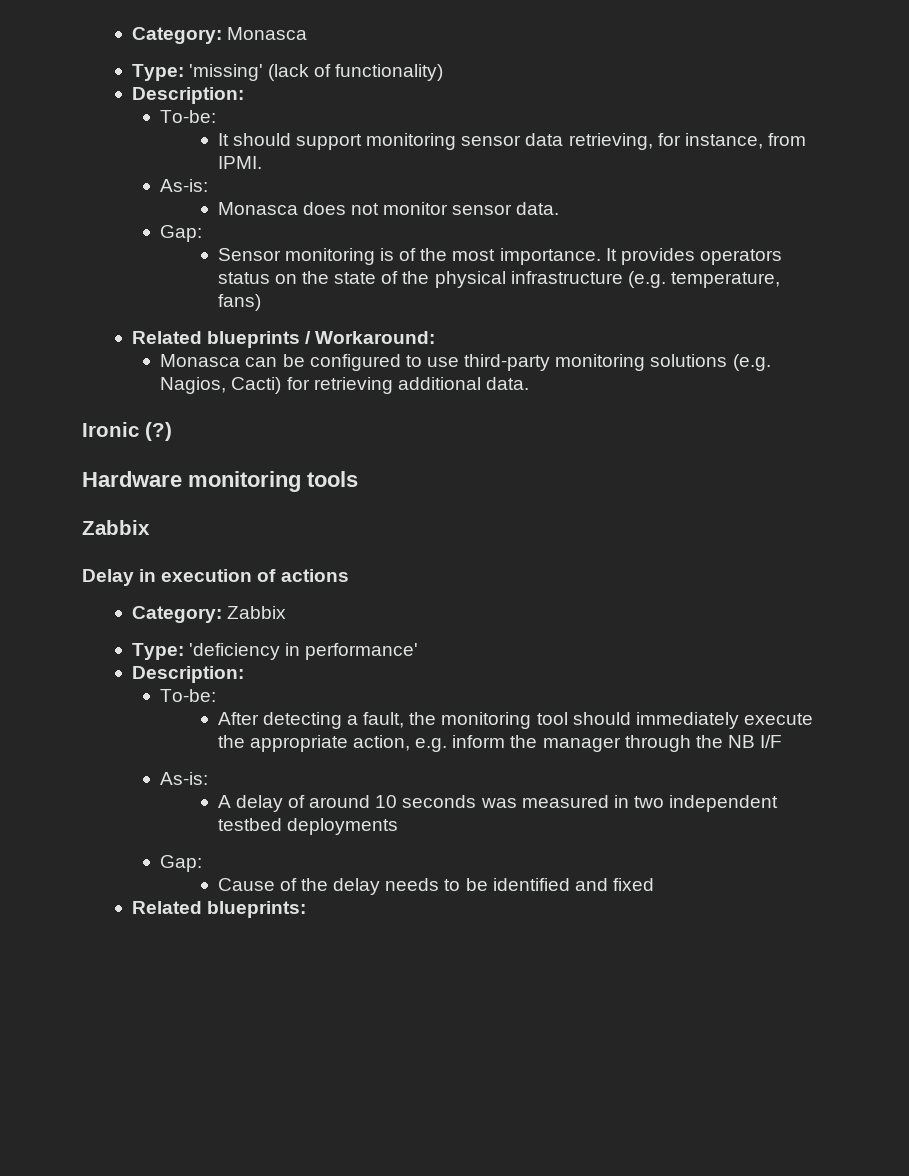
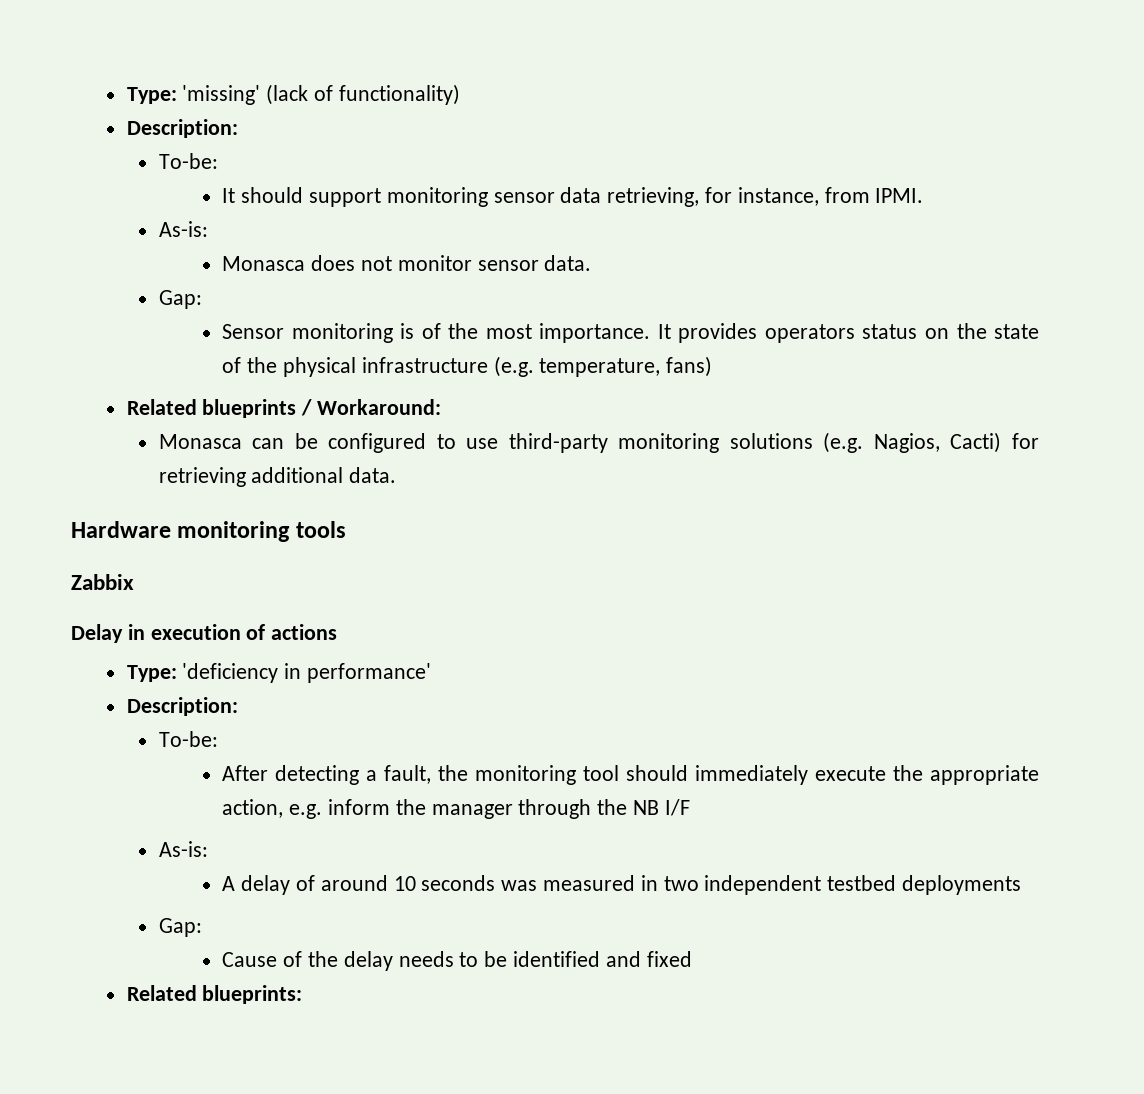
- Category: Monasca
- Ironic (?)
- Category: Zabbix

